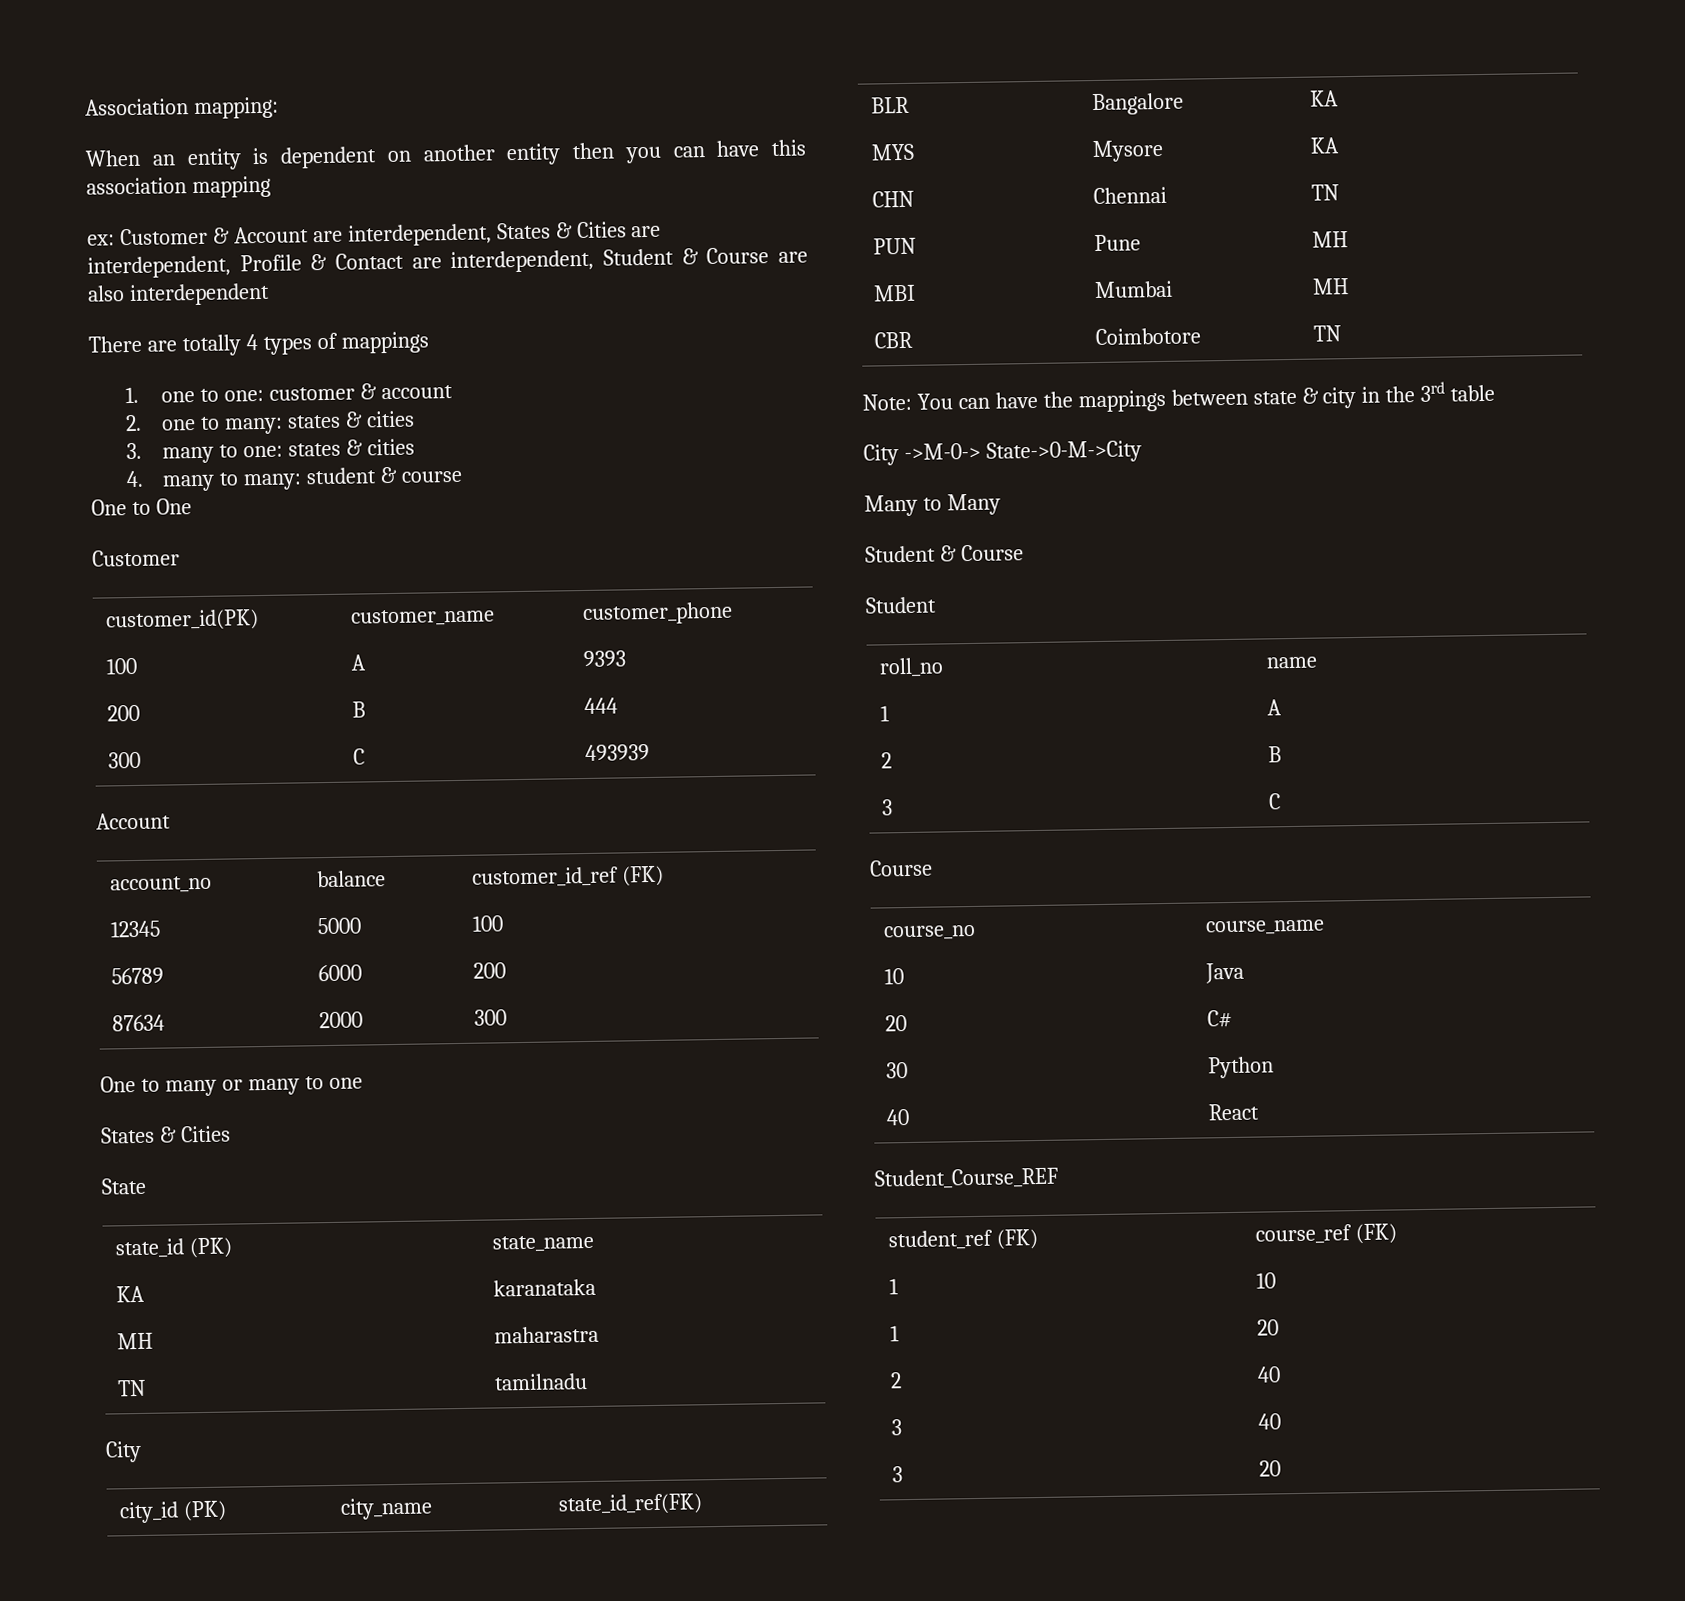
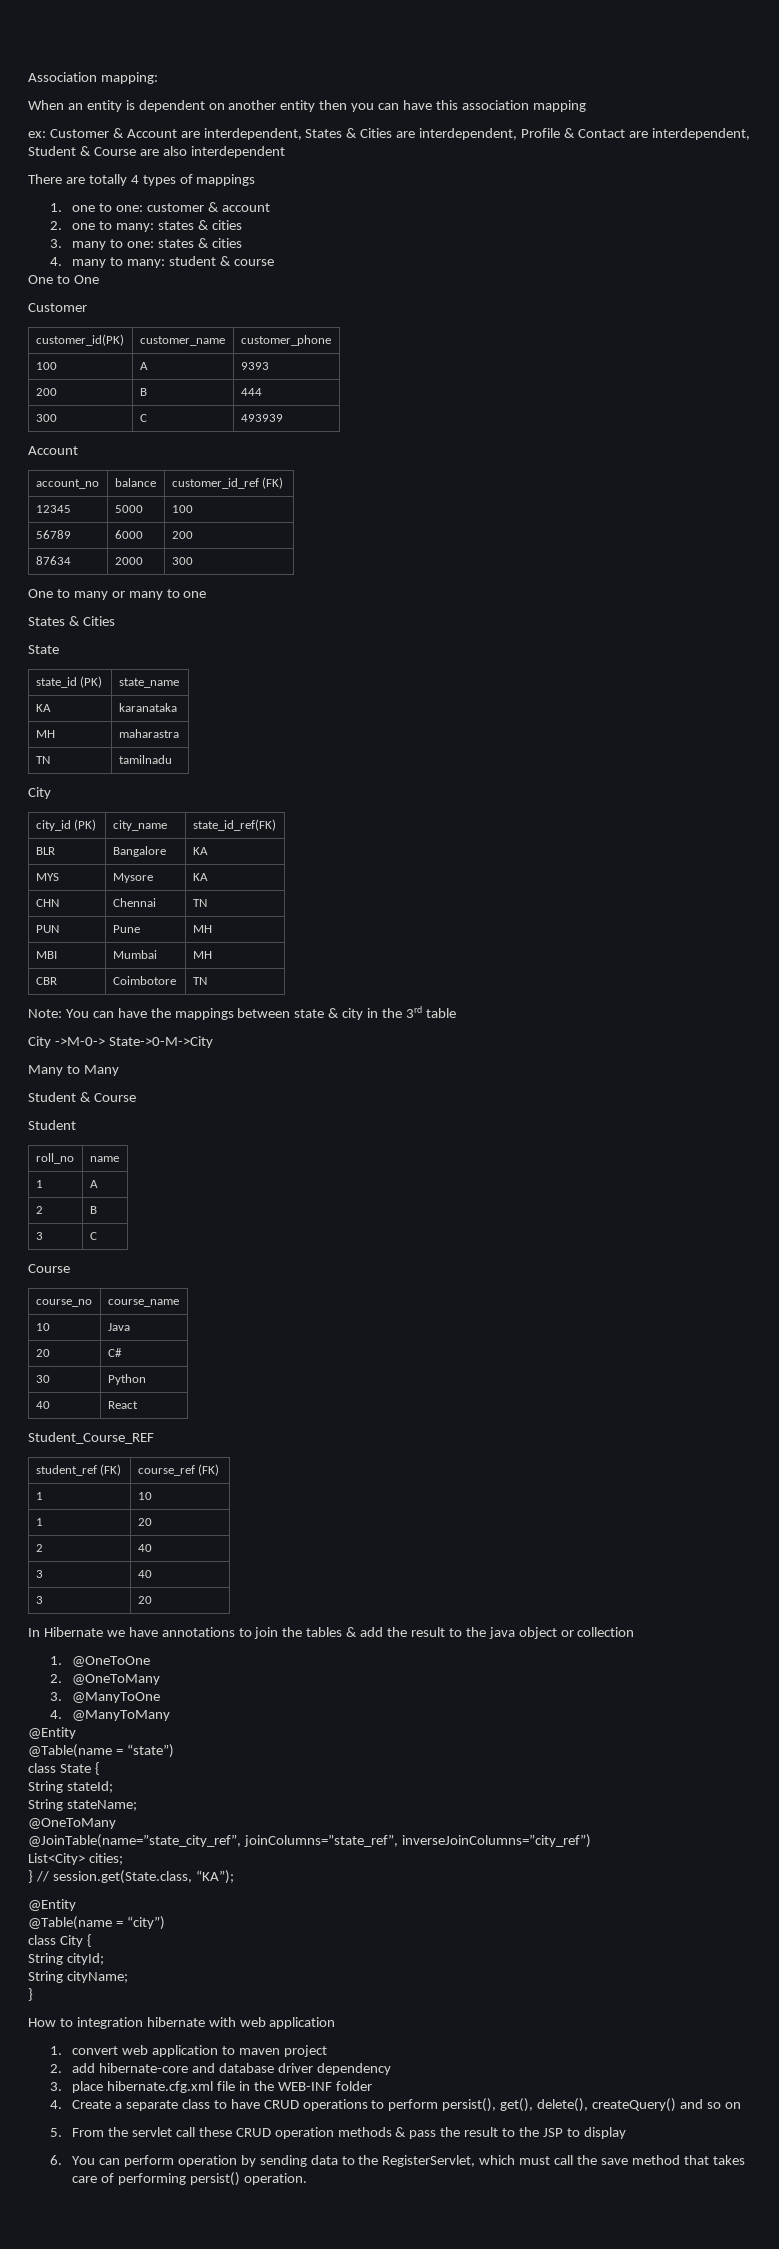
+ In Hibernate we have annotations to join the tables & add the result to the java object or collection
+ 1. @OneToOne
+ 2. @OneToMany
+ 3. @ManyToOne
+ 4. @ManyToMany
+ @Entity
+ @Table(name = “state”)
+ class State {
+ String stateId;
+ String stateName;
+ @OneToMany
+ @JoinTable(name=”state_city_ref”, joinColumns=”state_ref”, inverseJoinColumns=”city_ref”)
+ List<City> cities;
+ } // session.get(State.class, “KA”);
+ @Entity
+ @Table(name = “city”)
+ class City {
+ String cityId;
+ String cityName;
+ }
+ How to integration hibernate with web application
+ 1. convert web application to maven project
+ 2. add hibernate-core and database driver dependency
+ 3. place hibernate.cfg.xml file in the WEB-INF folder
+ 4. Create a separate class to have CRUD operations to perform persist(), get(), delete(), createQuery() and so on
+ 5. From the servlet call these CRUD operation methods & pass the result to the JSP to display
+ 6. You can perform operation by sending data to the RegisterServlet, which must call the save method that takes care of performing persist() operation.

